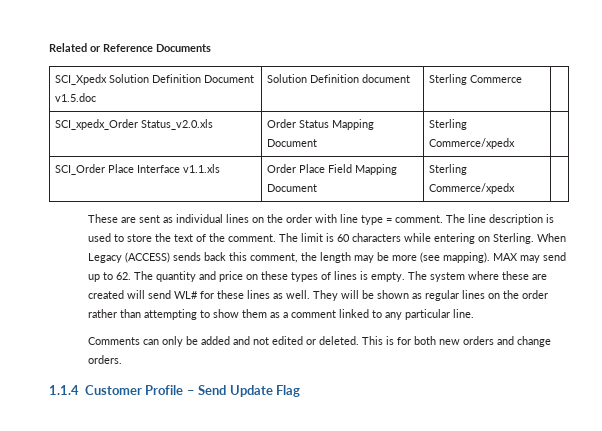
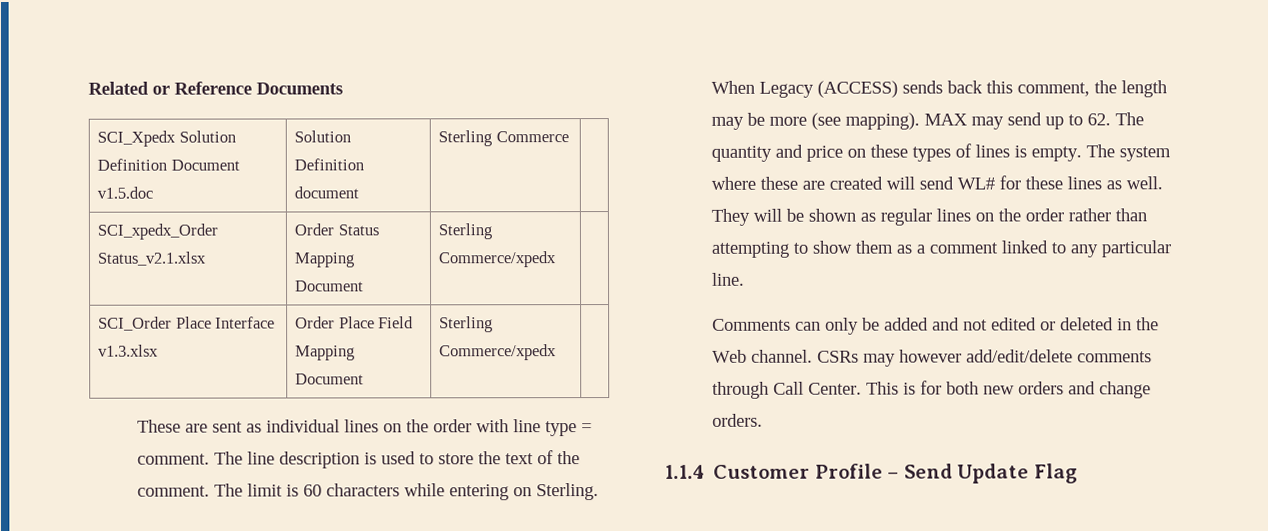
- SCI_xpedx_Order Status_v2.0.xls | Order Status Mapping Document | Sterling Commerce/xpedx |
+ SCI_xpedx_Order Status_v2.1.xlsx | Order Status Mapping Document | Sterling Commerce/xpedx |
- SCI_Order Place Interface v1.1.xls | Order Place Field Mapping Document | Sterling Commerce/xpedx |
+ SCI_Order Place Interface v1.3.xlsx | Order Place Field Mapping Document | Sterling Commerce/xpedx |
- Comments can only be added and not edited or deleted.
+ Comments can only be added and not edited or deleted in the Web channel. CSRs may however add/edit/delete comments through Call Center.

